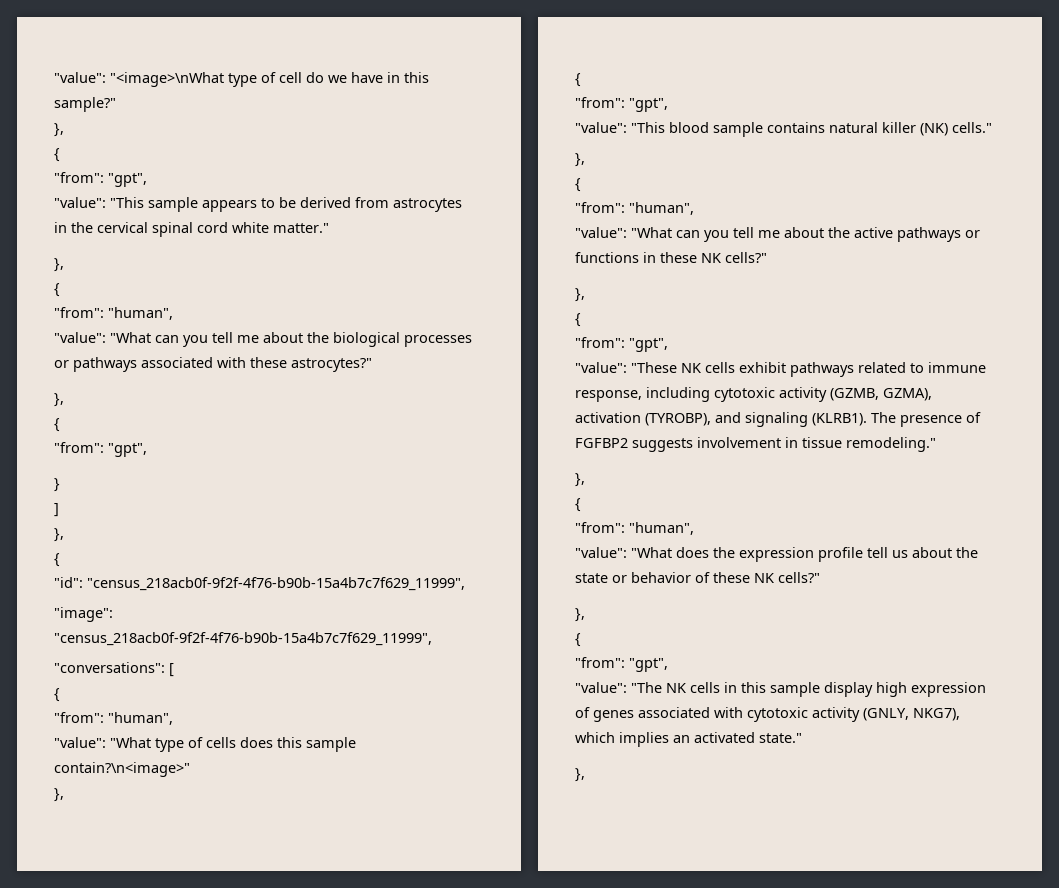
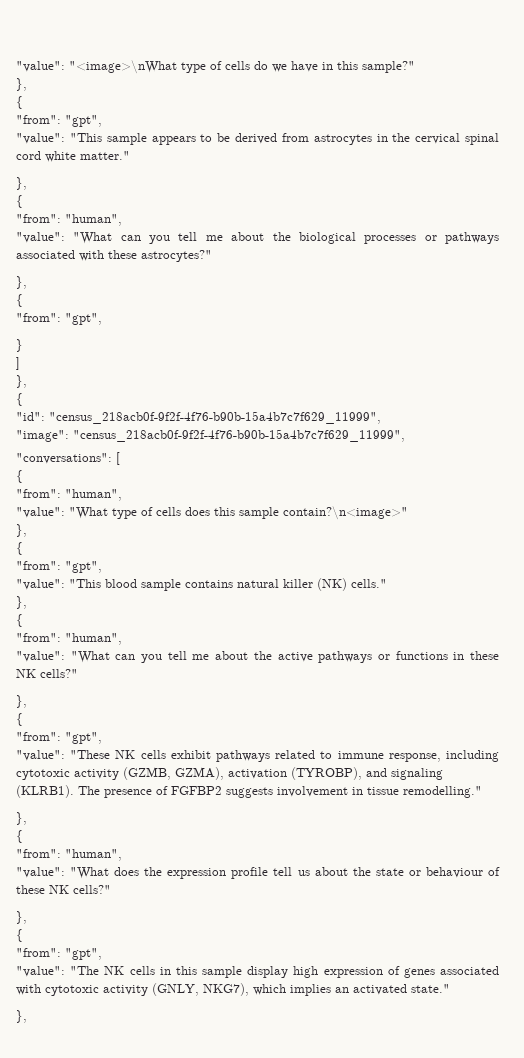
- "value": "<image>\nWhat type of cell do we have in this sample?"
+ "value": "<image>\nWhat type of cells do we have in this sample?"
- The presence of FGFBP2 suggests involvement in tissue remodeling."
+ The presence of FGFBP2 suggests involvement in tissue remodelling."
- "value": "What does the expression profile tell us about the state or behavior of these NK cells?"
+ "value": "What does the expression profile tell us about the state or behaviour of these NK cells?"

